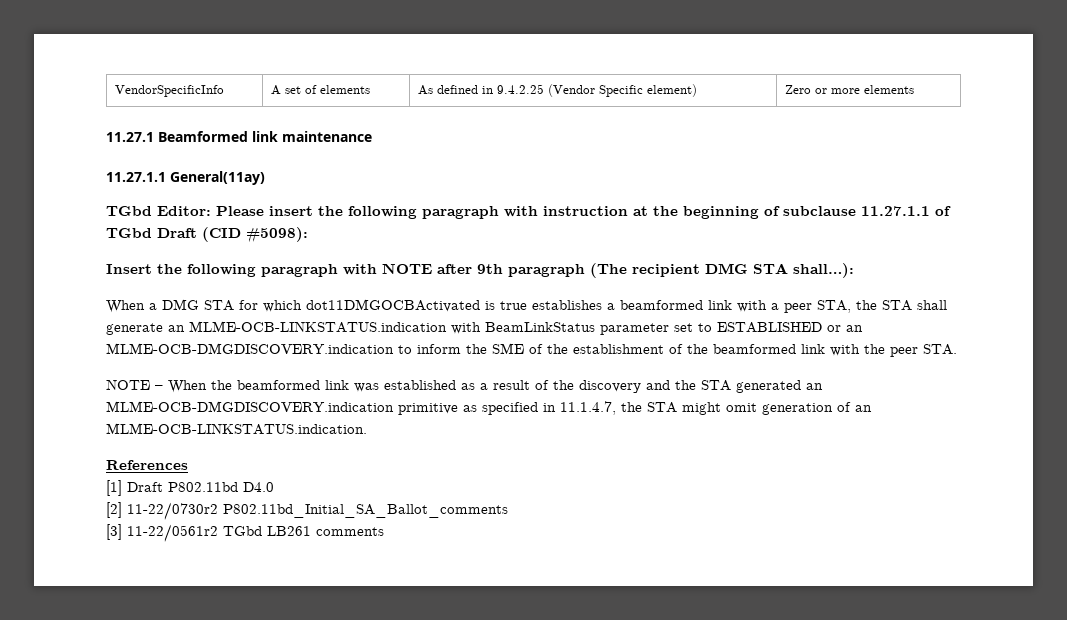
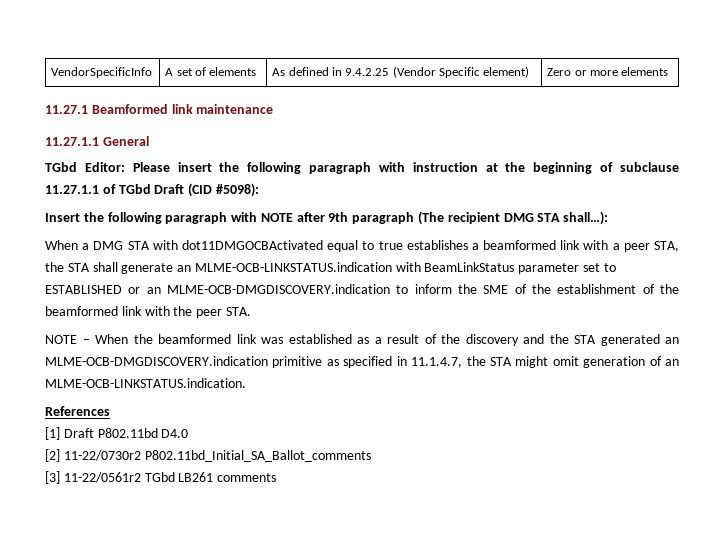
- 11.27.1.1 General(11ay)
+ 11.27.1.1 General
- When a DMG STA for which dot11DMGOCBActivated is true establishes a beamformed link with a peer STA, the STA shall generate an MLME-OCB-LINKSTATUS.indication with BeamLinkStatus parameter set to ESTABLISHED or an MLME-OCB-DMGDISCOVERY.indication to inform the SME of the establishment of the beamformed link with the peer STA.
+ When a DMG STA with dot11DMGOCBActivated equal to true establishes a beamformed link with a peer STA, the STA shall generate an MLME-OCB-LINKSTATUS.indication with BeamLinkStatus parameter set to ESTABLISHED or an MLME-OCB-DMGDISCOVERY.indication to inform the SME of the establishment of the beamformed link with the peer STA.

